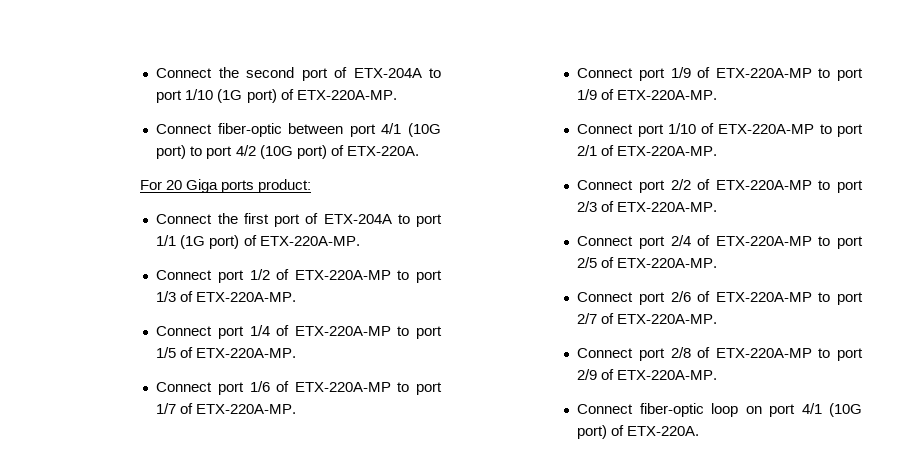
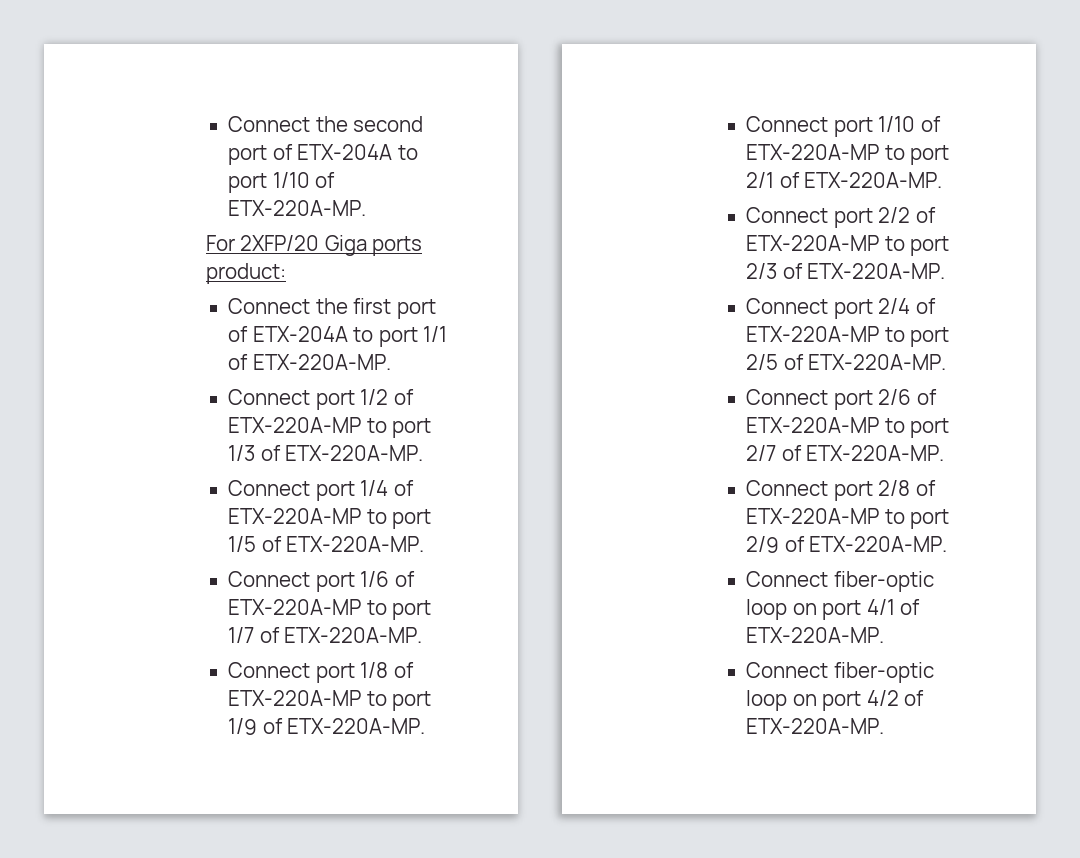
- Connect the second port of ETX-204A to port 1/10 (1G port) of ETX-220A-MP.
- Connect fiber-optic between port 4/1 (10G port) to port 4/2 (10G port) of ETX-220A.
+ Connect the second port of ETX-204A to port 1/10 of ETX-220A-MP.
- For 20 Giga ports product:
+ For 2XFP/20 Giga ports product:
- Connect the first port of ETX-204A to port 1/1 (1G port) of ETX-220A-MP.
+ Connect the first port of ETX-204A to port 1/1 of ETX-220A-MP.
- Connect port 1/9 of ETX-220A-MP to port 1/9 of ETX-220A-MP.
+ Connect port 1/8 of ETX-220A-MP to port 1/9 of ETX-220A-MP.
- Connect fiber-optic loop on port 4/1 (10G port) of ETX-220A.
+ Connect fiber-optic loop on port 4/1 of ETX-220A-MP.
+ Connect fiber-optic loop on port 4/2 of ETX-220A-MP.

